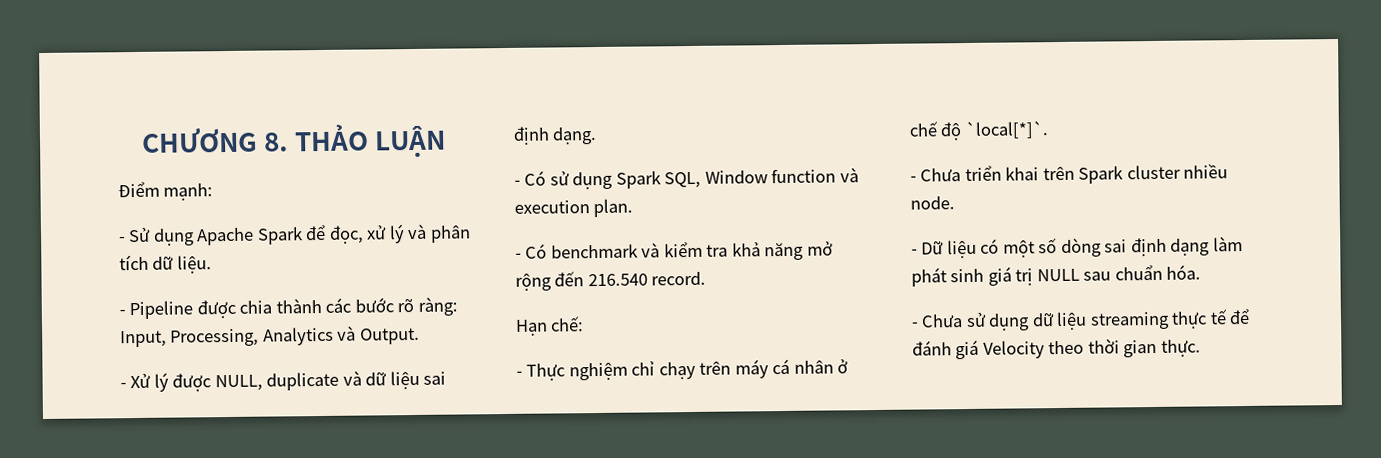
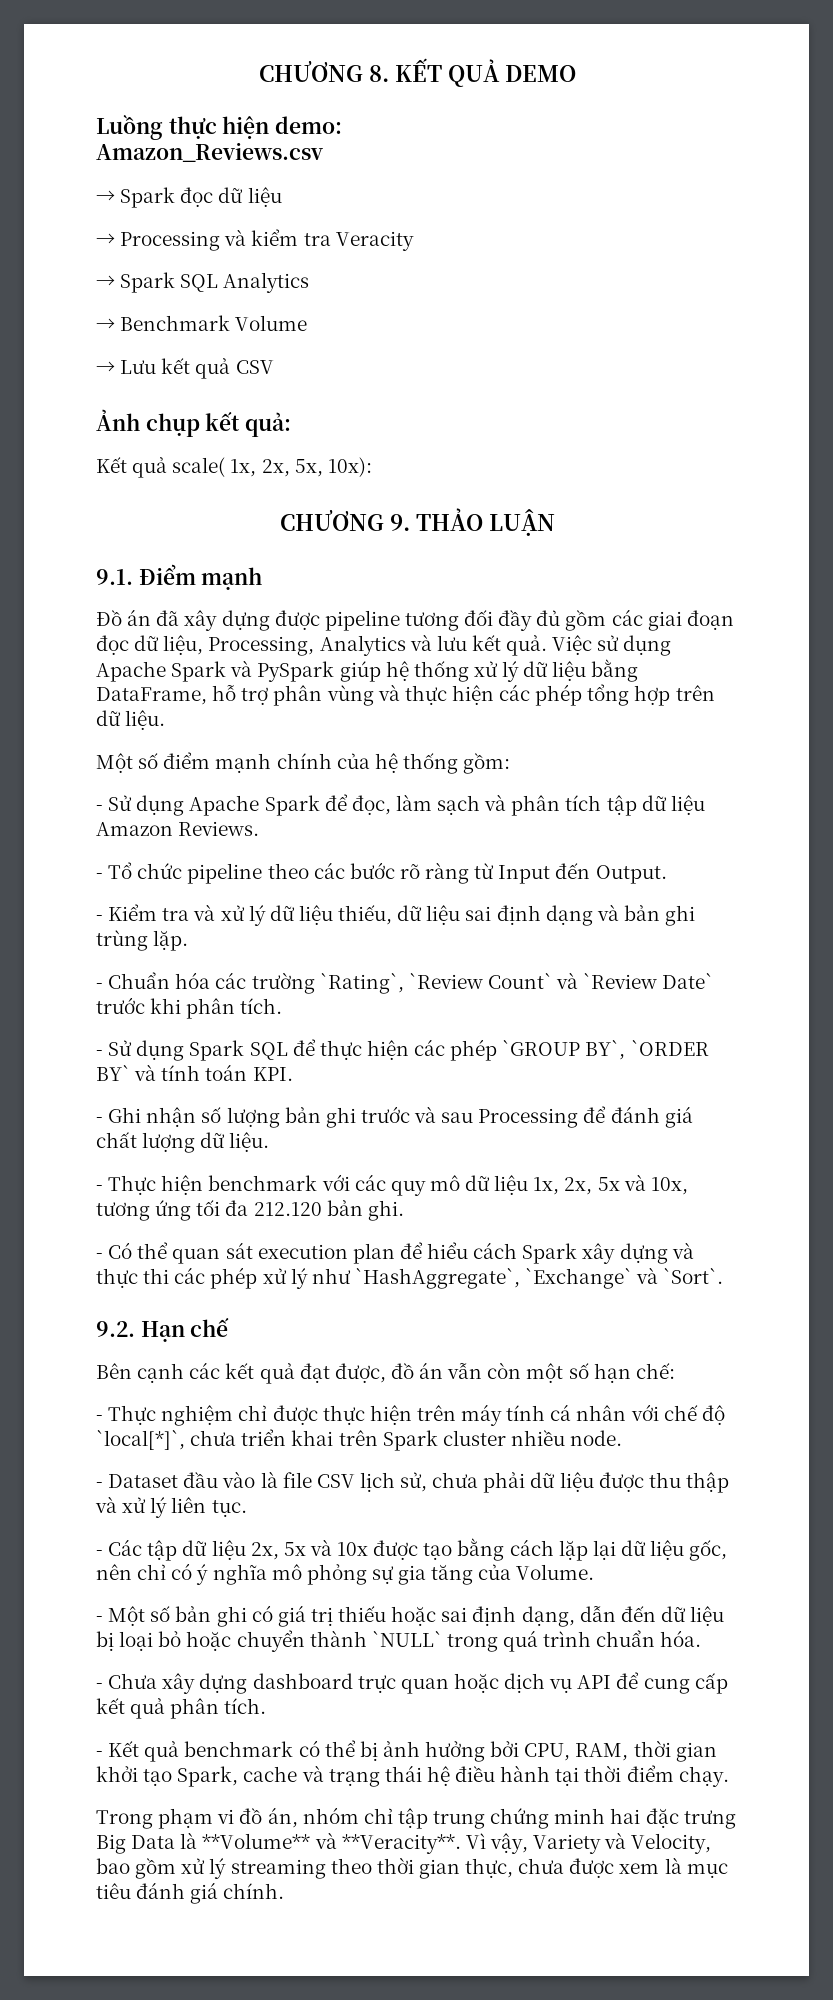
- CHƯƠNG 8. THẢO LUẬN
- Điểm mạnh:
+ CHƯƠNG 8. KẾT QUẢ DEMO
+ Luồng thực hiện demo:
+ Amazon_Reviews.csv
+ → Spark đọc dữ liệu
+ → Processing và kiểm tra Veracity
+ → Spark SQL Analytics
+ → Benchmark Volume
+ → Lưu kết quả CSV
+ Ảnh chụp kết quả:
+ Kết quả scale( 1x, 2x, 5x, 10x):
+ CHƯƠNG 9. THẢO LUẬN
+ 9.1. Điểm mạnh
+ Đồ án đã xây dựng được pipeline tương đối đầy đủ gồm các giai đoạn đọc dữ liệu, Processing, Analytics và lưu kết quả. Việc sử dụng Apache Spark và PySpark giúp hệ thống xử lý dữ liệu bằng DataFrame, hỗ trợ phân vùng và thực hiện các phép tổng hợp trên dữ liệu.
+ Một số điểm mạnh chính của hệ thống gồm:
- - Sử dụng Apache Spark để đọc, xử lý và phân tích dữ liệu.
- - Pipeline được chia thành các bước rõ ràng: Input, Processing, Analytics và Output.
- - Xử lý được NULL, duplicate và dữ liệu sai định dạng.
- - Có sử dụng Spark SQL, Window function và execution plan.
- - Có benchmark và kiểm tra khả năng mở rộng đến 216.540 record.
- Hạn chế:
+ - Sử dụng Apache Spark để đọc, làm sạch và phân tích tập dữ liệu Amazon Reviews.
+ - Tổ chức pipeline theo các bước rõ ràng từ Input đến Output.
+ - Kiểm tra và xử lý dữ liệu thiếu, dữ liệu sai định dạng và bản ghi trùng lặp.
+ - Chuẩn hóa các trường `Rating`, `Review Count` và `Review Date` trước khi phân tích.
+ - Sử dụng Spark SQL để thực hiện các phép `GROUP BY`, `ORDER BY` và tính toán KPI.
+ - Ghi nhận số lượng bản ghi trước và sau Processing để đánh giá chất lượng dữ liệu.
+ - Thực hiện benchmark với các quy mô dữ liệu 1x, 2x, 5x và 10x, tương ứng tối đa 212.120 bản ghi.
+ - Có thể quan sát execution plan để hiểu cách Spark xây dựng và thực thi các phép xử lý như `HashAggregate`, `Exchange` và `Sort`.
+ 9.2. Hạn chế
+ Bên cạnh các kết quả đạt được, đồ án vẫn còn một số hạn chế:
- - Thực nghiệm chỉ chạy trên máy cá nhân ở chế độ `local[*]`.
- - Chưa triển khai trên Spark cluster nhiều node.
+ - Thực nghiệm chỉ được thực hiện trên máy tính cá nhân với chế độ `local[*]`, chưa triển khai trên Spark cluster nhiều node.
- - Dữ liệu có một số dòng sai định dạng làm phát sinh giá trị NULL sau chuẩn hóa.
- - Chưa sử dụng dữ liệu streaming thực tế để đánh giá Velocity theo thời gian thực.
+ - Dataset đầu vào là file CSV lịch sử, chưa phải dữ liệu được thu thập và xử lý liên tục.
+ - Các tập dữ liệu 2x, 5x và 10x được tạo bằng cách lặp lại dữ liệu gốc, nên chỉ có ý nghĩa mô phỏng sự gia tăng của Volume.
+ - Một số bản ghi có giá trị thiếu hoặc sai định dạng, dẫn đến dữ liệu bị loại bỏ hoặc chuyển thành `NULL` trong quá trình chuẩn hóa.
+ - Chưa xây dựng dashboard trực quan hoặc dịch vụ API để cung cấp kết quả phân tích.
+ - Kết quả benchmark có thể bị ảnh hưởng bởi CPU, RAM, thời gian khởi tạo Spark, cache và trạng thái hệ điều hành tại thời điểm chạy.
+ Trong phạm vi đồ án, nhóm chỉ tập trung chứng minh hai đặc trưng Big Data là **Volume** và **Veracity**. Vì vậy, Variety và Velocity, bao gồm xử lý streaming theo thời gian thực, chưa được xem là mục tiêu đánh giá chính.

